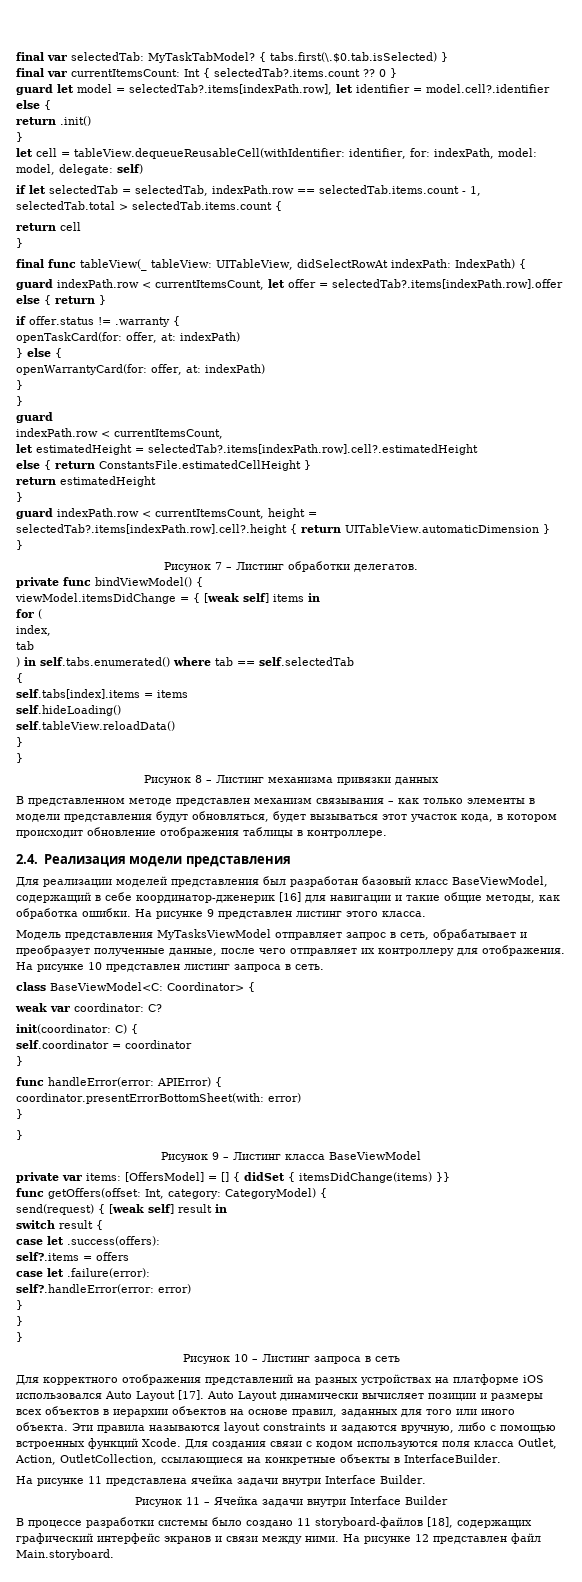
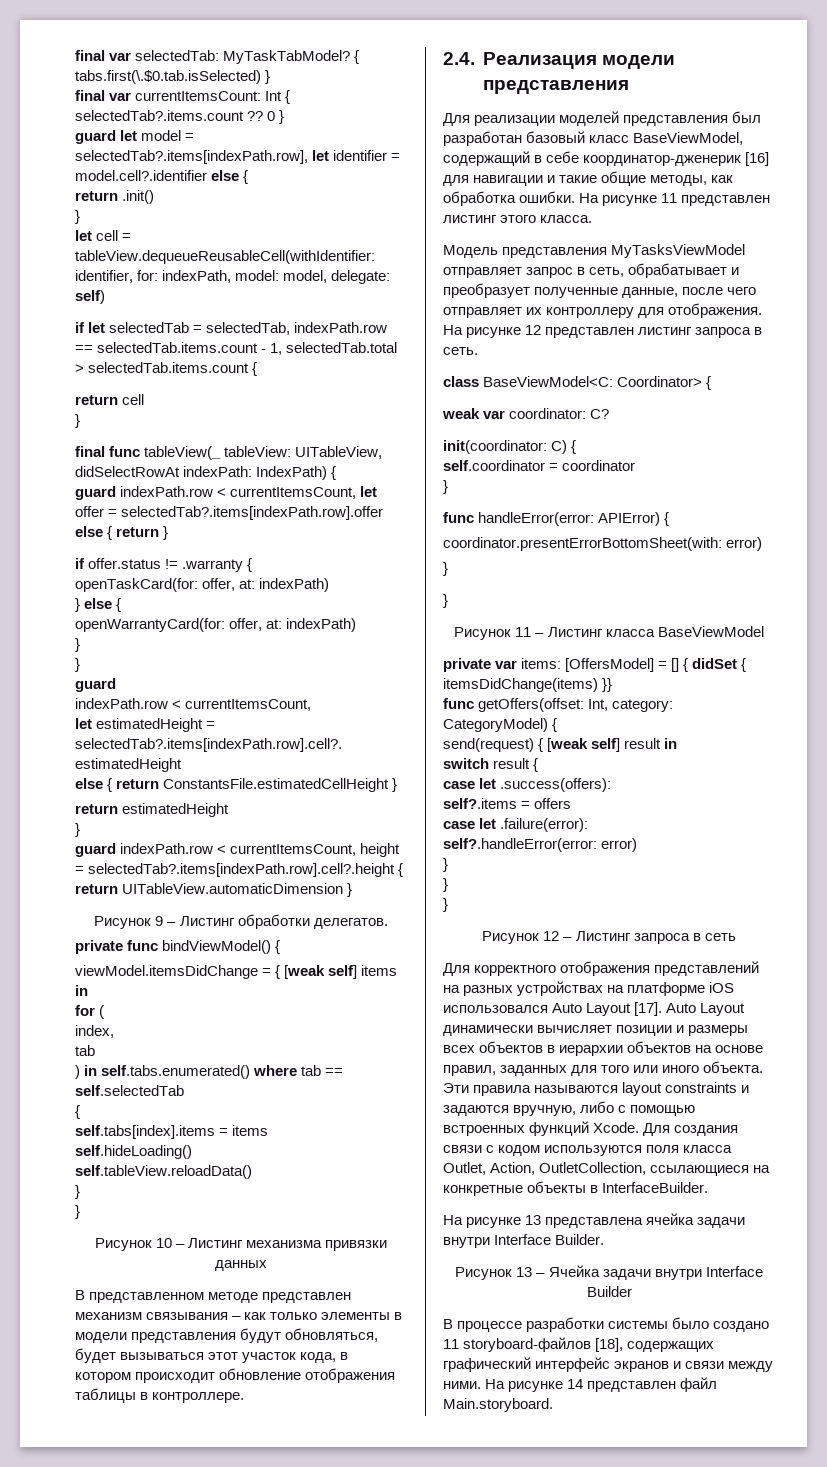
  guard indexPath.row < currentItemsCount, height = selectedTab?.items[indexPath.row].cell?.height { return UITableView.automaticDimension }
- }
- Рисунок 7 – Листинг обработки делегатов.
+ Рисунок 9 – Листинг обработки делегатов.
- Рисунок 8 – Листинг механизма привязки данных
+ Рисунок 10 – Листинг механизма привязки данных
- На рисунке 9 представлен листинг этого класса.
+ На рисунке 11 представлен листинг этого класса.
- На рисунке 10 представлен листинг запроса в сеть.
+ На рисунке 12 представлен листинг запроса в сеть.
- Рисунок 9 – Листинг класса BaseViewModel
+ Рисунок 11 – Листинг класса BaseViewModel
- Рисунок 10 – Листинг запроса в сеть
+ Рисунок 12 – Листинг запроса в сеть
- На рисунке 11 представлена ячейка задачи внутри Interface Builder.
+ На рисунке 13 представлена ячейка задачи внутри Interface Builder.
- Рисунок 11 – Ячейка задачи внутри Interface Builder
+ Рисунок 13 – Ячейка задачи внутри Interface Builder
- На рисунке 12 представлен файл Main.storyboard.
+ На рисунке 14 представлен файл Main.storyboard.

